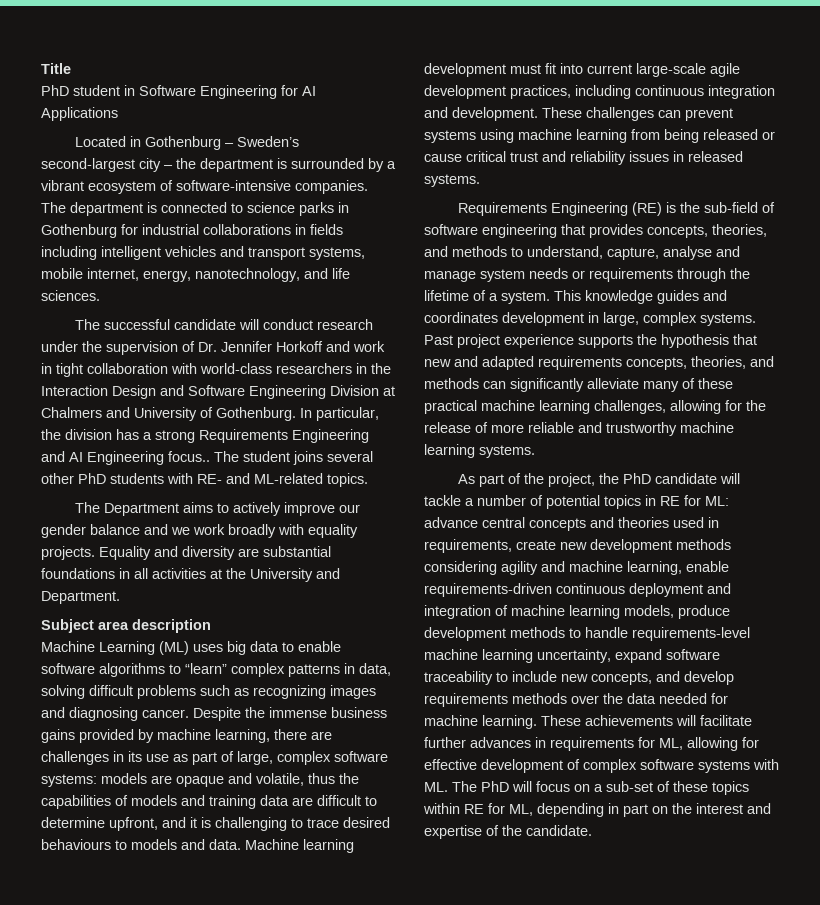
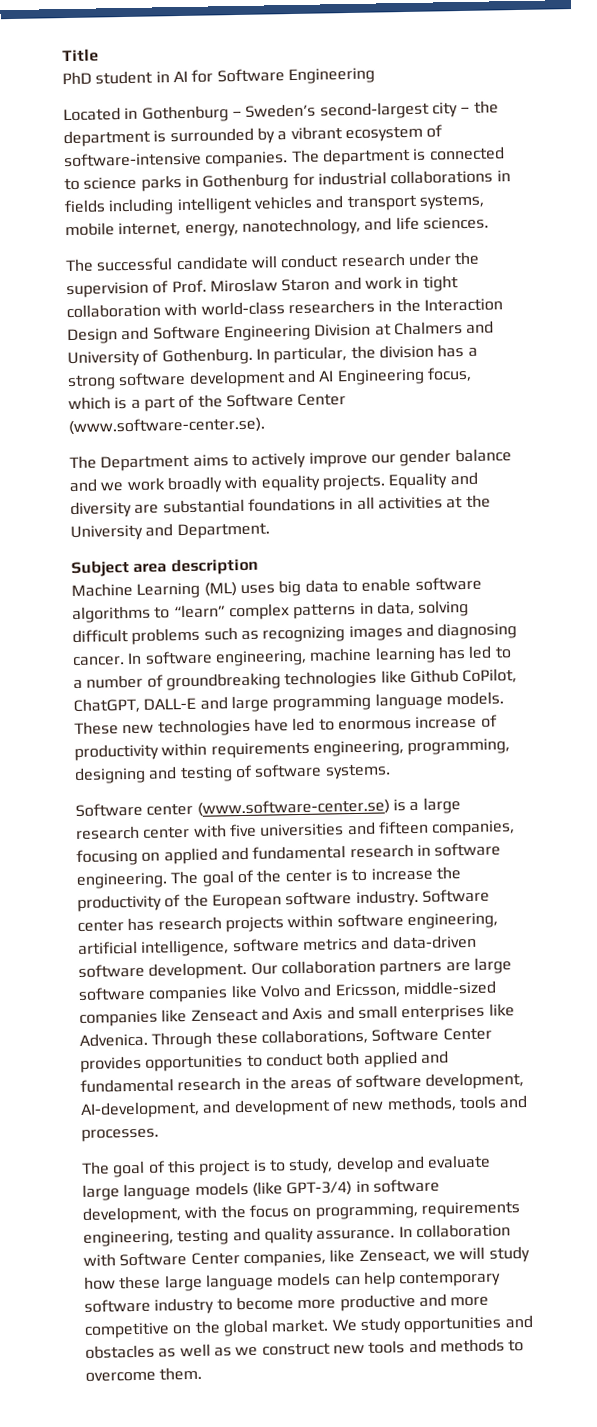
- PhD student in Software Engineering for AI Applications
+ PhD student in AI for Software Engineering
- The successful candidate will conduct research under the supervision of Dr. Jennifer Horkoff and work in tight collaboration with world-class researchers in the Interaction Design and Software Engineering Division at Chalmers and University of Gothenburg.
+ The successful candidate will conduct research under the supervision of Prof. Miroslaw Staron and work in tight collaboration with world-class researchers in the Interaction Design and Software Engineering Division at Chalmers and University of Gothenburg.
- In particular, the division has a strong Requirements Engineering and AI Engineering focus.. The student joins several other PhD students with RE- and ML-related topics.
+ In particular, the division has a strong software development and AI Engineering focus, which is a part of the Software Center (www.software-center.se).
- Despite the immense business gains provided by machine learning, there are challenges in its use as part of large, complex software systems: models are opaque and volatile, thus the capabilities of models and training data are difficult to determine upfront, and it is challenging to trace desired behaviours to models and data. Machine learning development must fit into current large-scale agile development practices, including continuous integration and development. These challenges can prevent systems using machine learning from being released or cause critical trust and reliability issues in released systems.
- Requirements Engineering (RE) is the sub-field of software engineering that provides concepts, theories, and methods to understand, capture, analyse and manage system needs or requirements through the lifetime of a system. This knowledge guides and coordinates development in large, complex systems. Past project experience supports the hypothesis that new and adapted requirements concepts, theories, and methods can significantly alleviate many of these practical machine learning challenges, allowing for the release of more reliable and trustworthy machine learning systems.
- As part of the project, the PhD candidate will tackle a number of potential topics in RE for ML: advance central concepts and theories used in requirements, create new development methods considering agility and machine learning, enable requirements-driven continuous deployment and integration of machine learning models, produce development methods to handle requirements-level machine learning uncertainty, expand software traceability to include new concepts, and develop requirements methods over the data needed for machine learning. These achievements will facilitate further advances in requirements for ML, allowing for effective development of complex software systems with ML. The PhD will focus on a sub-set of these topics within RE for ML, depending in part on the interest and expertise of the candidate.
+ In software engineering, machine learning has led to a number of groundbreaking technologies like Github CoPilot, ChatGPT, DALL-E and large programming language models. These new technologies have led to enormous increase of productivity within requirements engineering, programming, designing and testing of software systems.
+ Software center (www.software-center.se) is a large research center with five universities and fifteen companies, focusing on applied and fundamental research in software engineering. The goal of the center is to increase the productivity of the European software industry. Software center has research projects within software engineering, artificial intelligence, software metrics and data-driven software development. Our collaboration partners are large software companies like Volvo and Ericsson, middle-sized companies like Zenseact and Axis and small enterprises like Advenica. Through these collaborations, Software Center provides opportunities to conduct both applied and fundamental research in the areas of software development, AI-development, and development of new methods, tools and processes.
+ The goal of this project is to study, develop and evaluate large language models (like GPT-3/4) in software development, with the focus on programming, requirements engineering, testing and quality assurance. In collaboration with Software Center companies, like Zenseact, we will study how these large language models can help contemporary software industry to become more productive and more competitive on the global market. We study opportunities and obstacles as well as we construct new tools and methods to overcome them.

